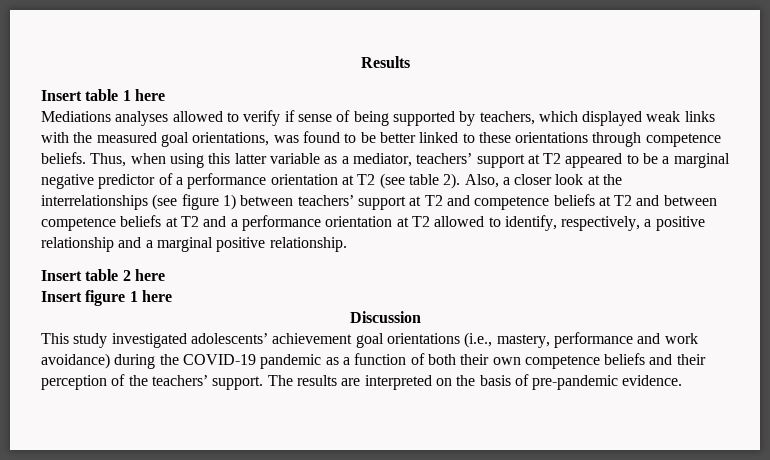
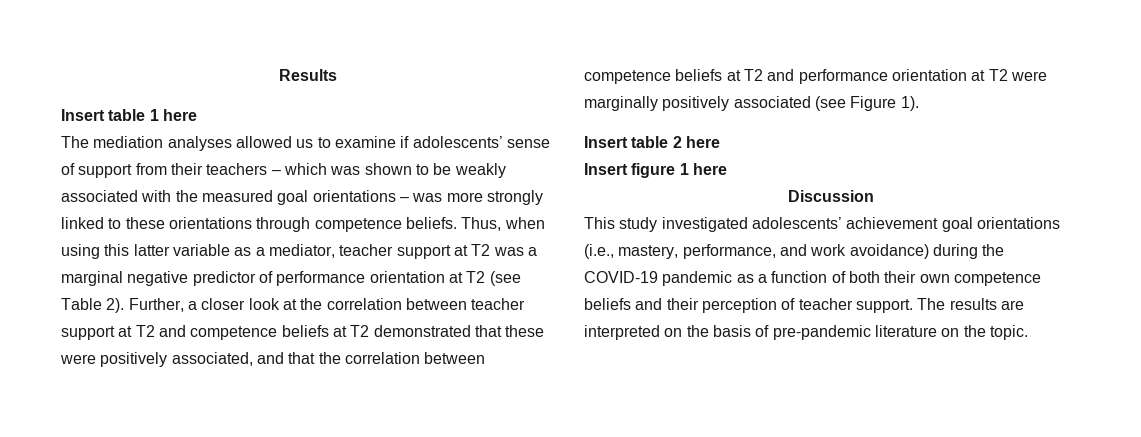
- Mediations analyses allowed to verify if sense of being supported by teachers, which displayed weak links with the measured goal orientations, was found to be better linked to these orientations through competence beliefs.
+ The mediation analyses allowed us to examine if adolescents’ sense of support from their teachers – which was shown to be weakly associated with the measured goal orientations – was more strongly linked to these orientations through competence beliefs.
- Thus, when using this latter variable as a mediator, teachers’ support at T2 appeared to be a marginal negative predictor of a performance orientation at T2 (see table 2). Also, a closer look at the interrelationships (see figure 1) between teachers’ support at T2 and competence beliefs at T2 and between competence beliefs at T2 and a performance orientation at T2 allowed to identify, respectively, a positive relationship and a marginal positive relationship.
+ Thus, when using this latter variable as a mediator, teacher support at T2 was a marginal negative predictor of performance orientation at T2 (see Table 2). Further, a closer look at the correlation between teacher support at T2 and competence beliefs at T2 demonstrated that these were positively associated, and that the correlation between competence beliefs at T2 and performance orientation at T2 were marginally positively associated (see Figure 1).
- This study investigated adolescents’ achievement goal orientations (i.e., mastery, performance and work avoidance) during the COVID-19 pandemic as a function of both their own competence beliefs and their perception of the teachers’ support.
+ This study investigated adolescents’ achievement goal orientations (i.e., mastery, performance, and work avoidance) during the COVID-19 pandemic as a function of both their own competence beliefs and their perception of teacher support.
- The results are interpreted on the basis of pre-pandemic evidence.
+ The results are interpreted on the basis of pre-pandemic literature on the topic.

